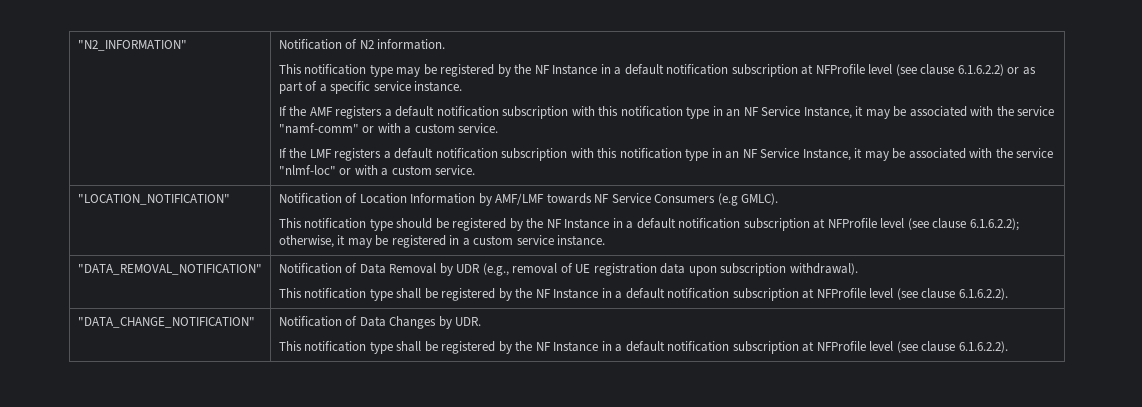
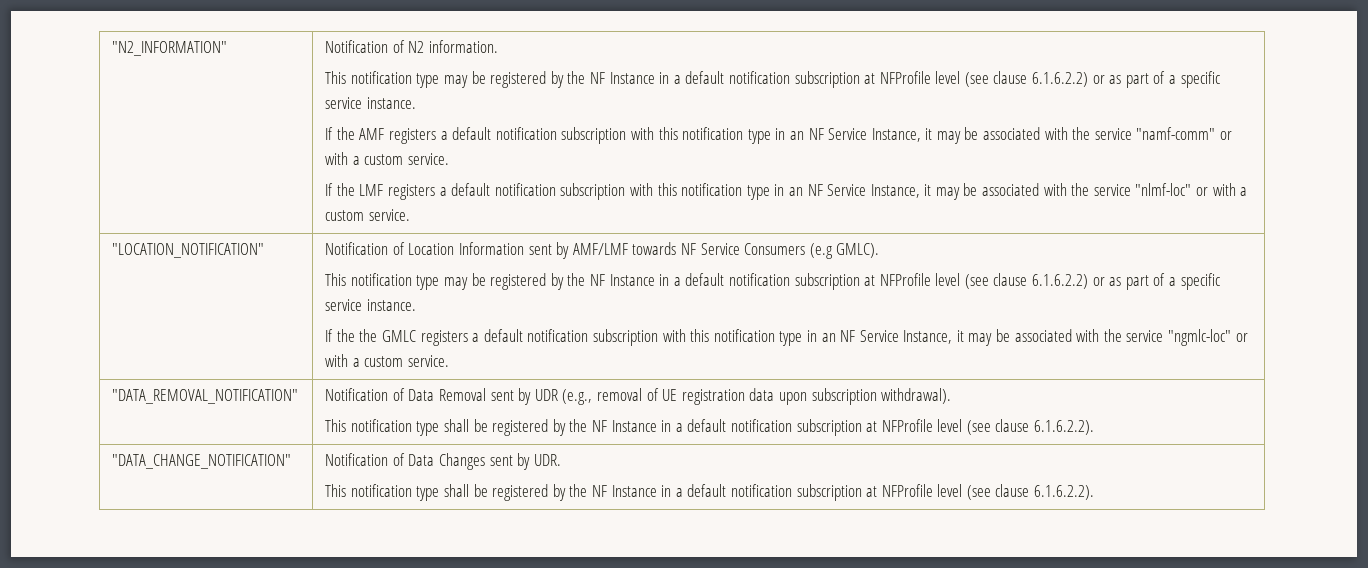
- Notification of Location Information by AMF/LMF towards NF Service Consumers (e.g GMLC).
- This notification type should be registered by the NF Instance in a default notification subscription at NFProfile level (see clause 6.1.6.2.2); otherwise, it may be registered in a custom service instance.
+ Notification of Location Information sent by AMF/LMF towards NF Service Consumers (e.g GMLC).
+ This notification type may be registered by the NF Instance in a default notification subscription at NFProfile level (see clause 6.1.6.2.2) or as part of a specific service instance.
+ If the the GMLC registers a default notification subscription with this notification type in an NF Service Instance, it may be associated with the service "ngmlc-loc" or with a custom service.
- "DATA_REMOVAL_NOTIFICATION" | Notification of Data Removal by UDR (e.g., removal of UE registration data upon subscription withdrawal).
+ "DATA_REMOVAL_NOTIFICATION" | Notification of Data Removal sent by UDR (e.g., removal of UE registration data upon subscription withdrawal).
- "DATA_CHANGE_NOTIFICATION" | Notification of Data Changes by UDR.
+ "DATA_CHANGE_NOTIFICATION" | Notification of Data Changes sent by UDR.

